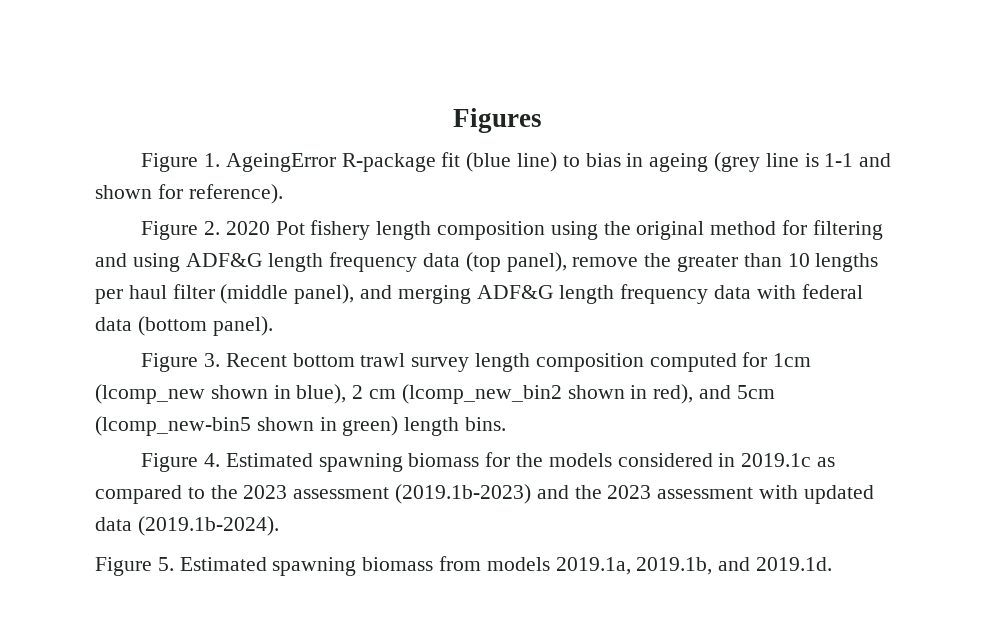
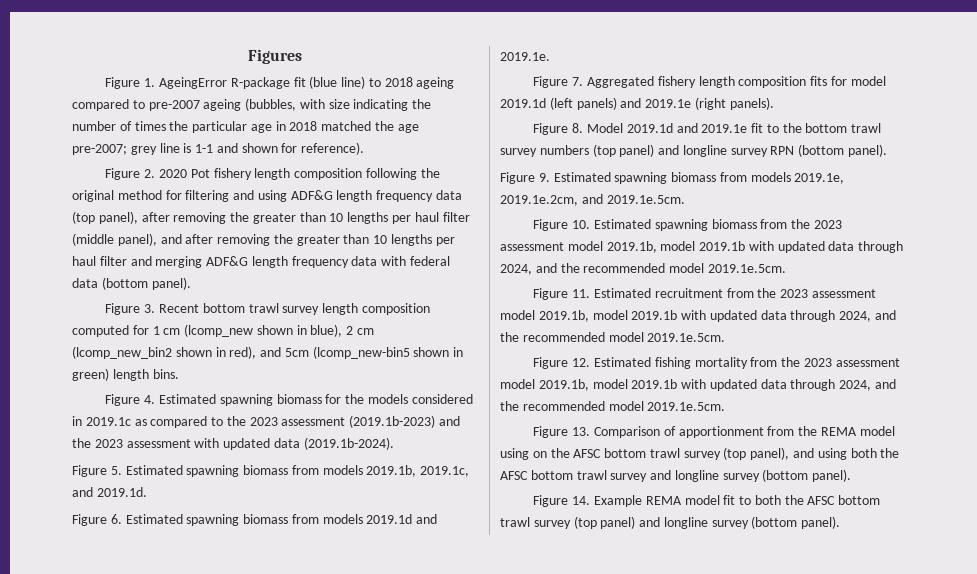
- Figure 1. AgeingError R-package fit (blue line) to bias in ageing (grey line is 1-1 and shown for reference).
+ Figure 1. AgeingError R-package fit (blue line) to 2018 ageing compared to pre-2007 ageing (bubbles, with size indicating the number of times the particular age in 2018 matched the age pre-2007; grey line is 1-1 and shown for reference).
- Figure 2. 2020 Pot fishery length composition using the original method for filtering and using ADF&G length frequency data (top panel), remove the greater than 10 lengths per haul filter (middle panel), and merging ADF&G length frequency data with federal data (bottom panel).
+ Figure 2. 2020 Pot fishery length composition following the original method for filtering and using ADF&G length frequency data (top panel), after removing the greater than 10 lengths per haul filter (middle panel), and after removing the greater than 10 lengths per haul filter and merging ADF&G length frequency data with federal data (bottom panel).
- Figure 3. Recent bottom trawl survey length composition computed for 1cm (lcomp_new shown in blue), 2 cm (lcomp_new_bin2 shown in red), and 5cm (lcomp_new-bin5 shown in green) length bins.
+ Figure 3. Recent bottom trawl survey length composition computed for 1 cm (lcomp_new shown in blue), 2 cm (lcomp_new_bin2 shown in red), and 5cm (lcomp_new-bin5 shown in green) length bins.
- Figure 5. Estimated spawning biomass from models 2019.1a, 2019.1b, and 2019.1d.
+ Figure 5. Estimated spawning biomass from models 2019.1b, 2019.1c, and 2019.1d.
+ Figure 6. Estimated spawning biomass from models 2019.1d and 2019.1e.
+ Figure 7. Aggregated fishery length composition fits for model 2019.1d (left panels) and 2019.1e (right panels).
+ Figure 8. Model 2019.1d and 2019.1e fit to the bottom trawl survey numbers (top panel) and longline survey RPN (bottom panel).
+ Figure 9. Estimated spawning biomass from models 2019.1e, 2019.1e.2cm, and 2019.1e.5cm.
+ Figure 10. Estimated spawning biomass from the 2023 assessment model 2019.1b, model 2019.1b with updated data through 2024, and the recommended model 2019.1e.5cm.
+ Figure 11. Estimated recruitment from the 2023 assessment model 2019.1b, model 2019.1b with updated data through 2024, and the recommended model 2019.1e.5cm.
+ Figure 12. Estimated fishing mortality from the 2023 assessment model 2019.1b, model 2019.1b with updated data through 2024, and the recommended model 2019.1e.5cm.
+ Figure 13. Comparison of apportionment from the REMA model using on the AFSC bottom trawl survey (top panel), and using both the AFSC bottom trawl survey and longline survey (bottom panel).
+ Figure 14. Example REMA model fit to both the AFSC bottom trawl survey (top panel) and longline survey (bottom panel).

